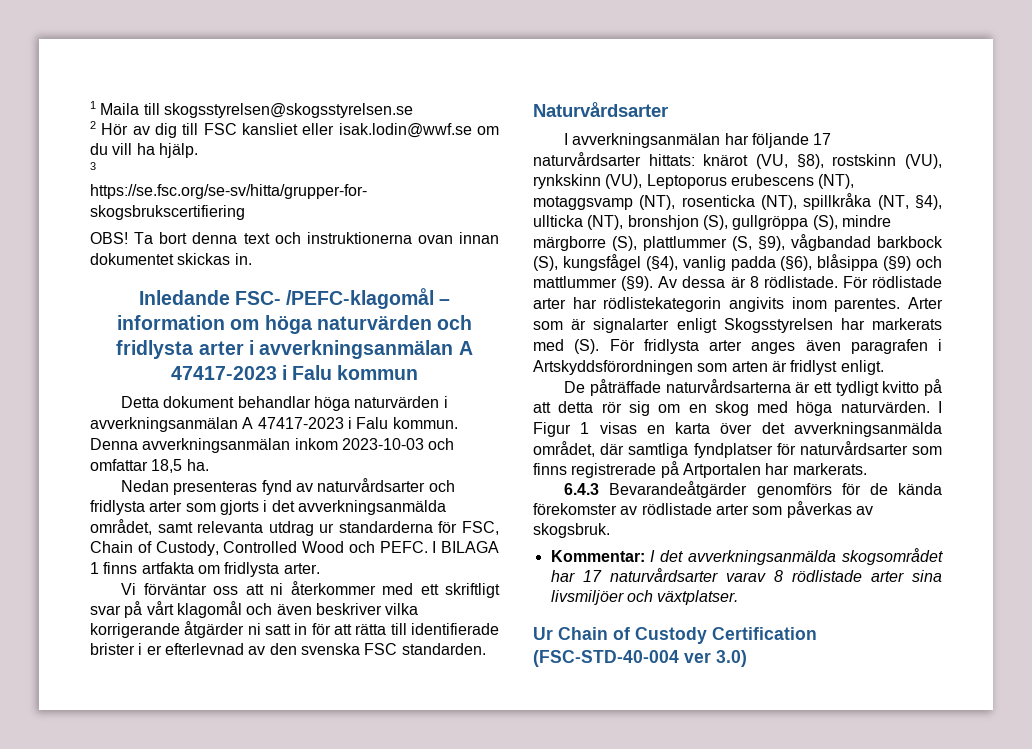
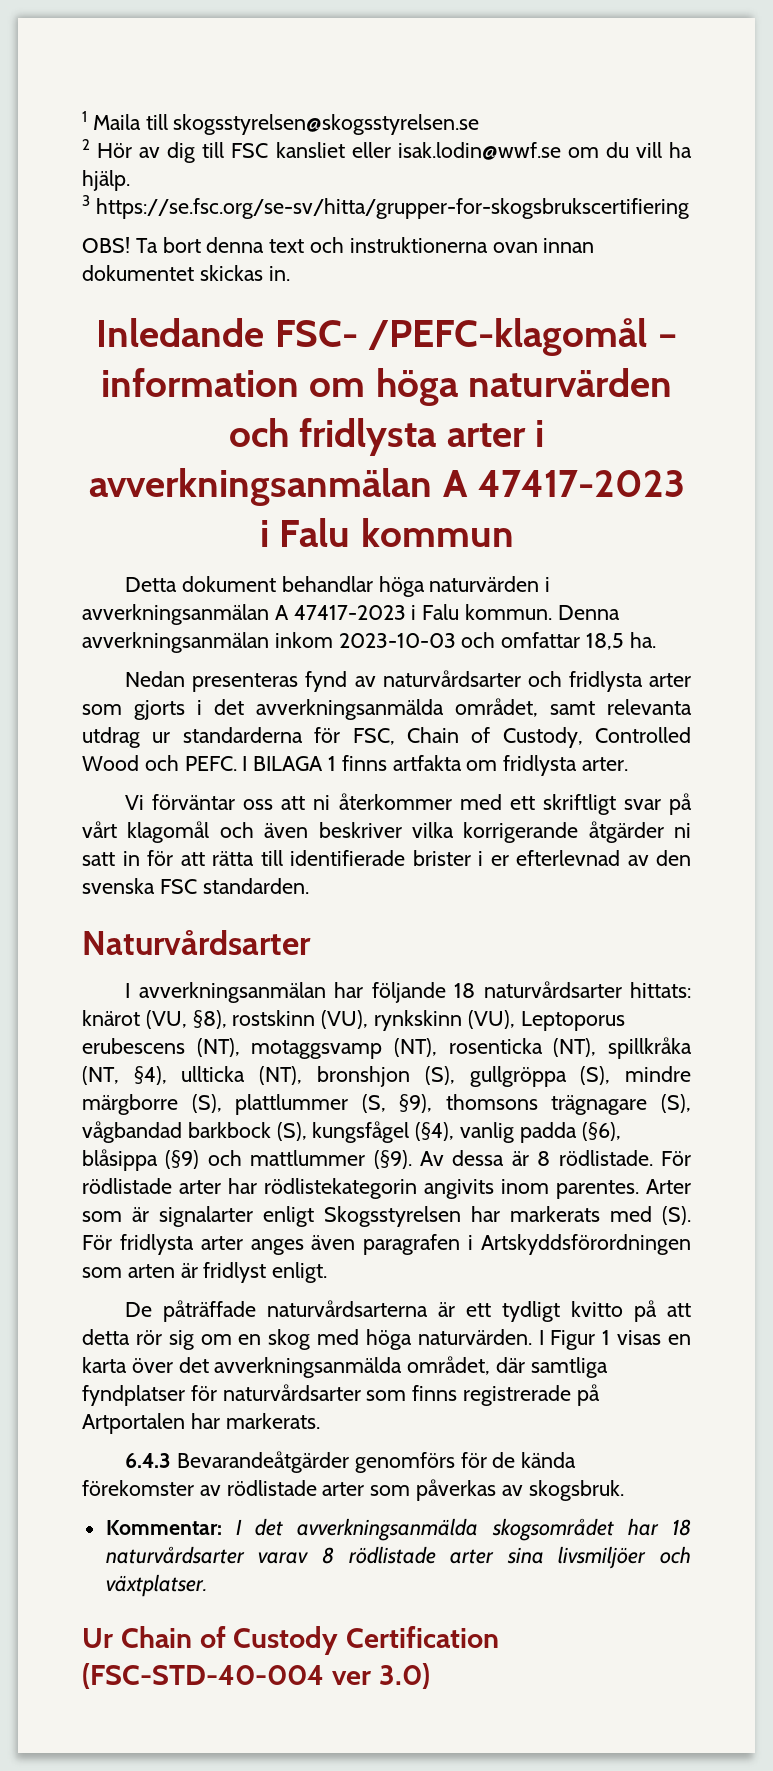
- I avverkningsanmälan har följande 17 naturvårdsarter hittats: knärot (VU, §8), rostskinn (VU), rynkskinn (VU), Leptoporus erubescens (NT), motaggsvamp (NT), rosenticka (NT), spillkråka (NT, §4), ullticka (NT), bronshjon (S), gullgröppa (S), mindre märgborre (S), plattlummer (S, §9), vågbandad barkbock (S), kungsfågel (§4), vanlig padda (§6), blåsippa (§9) och mattlummer (§9).
+ I avverkningsanmälan har följande 18 naturvårdsarter hittats: knärot (VU, §8), rostskinn (VU), rynkskinn (VU), Leptoporus erubescens (NT), motaggsvamp (NT), rosenticka (NT), spillkråka (NT, §4), ullticka (NT), bronshjon (S), gullgröppa (S), mindre märgborre (S), plattlummer (S, §9), thomsons trägnagare (S), vågbandad barkbock (S), kungsfågel (§4), vanlig padda (§6), blåsippa (§9) och mattlummer (§9).
- Kommentar: I det avverkningsanmälda skogsområdet har 17 naturvårdsarter varav 8 rödlistade arter sina livsmiljöer och växtplatser.
+ Kommentar: I det avverkningsanmälda skogsområdet har 18 naturvårdsarter varav 8 rödlistade arter sina livsmiljöer och växtplatser.

